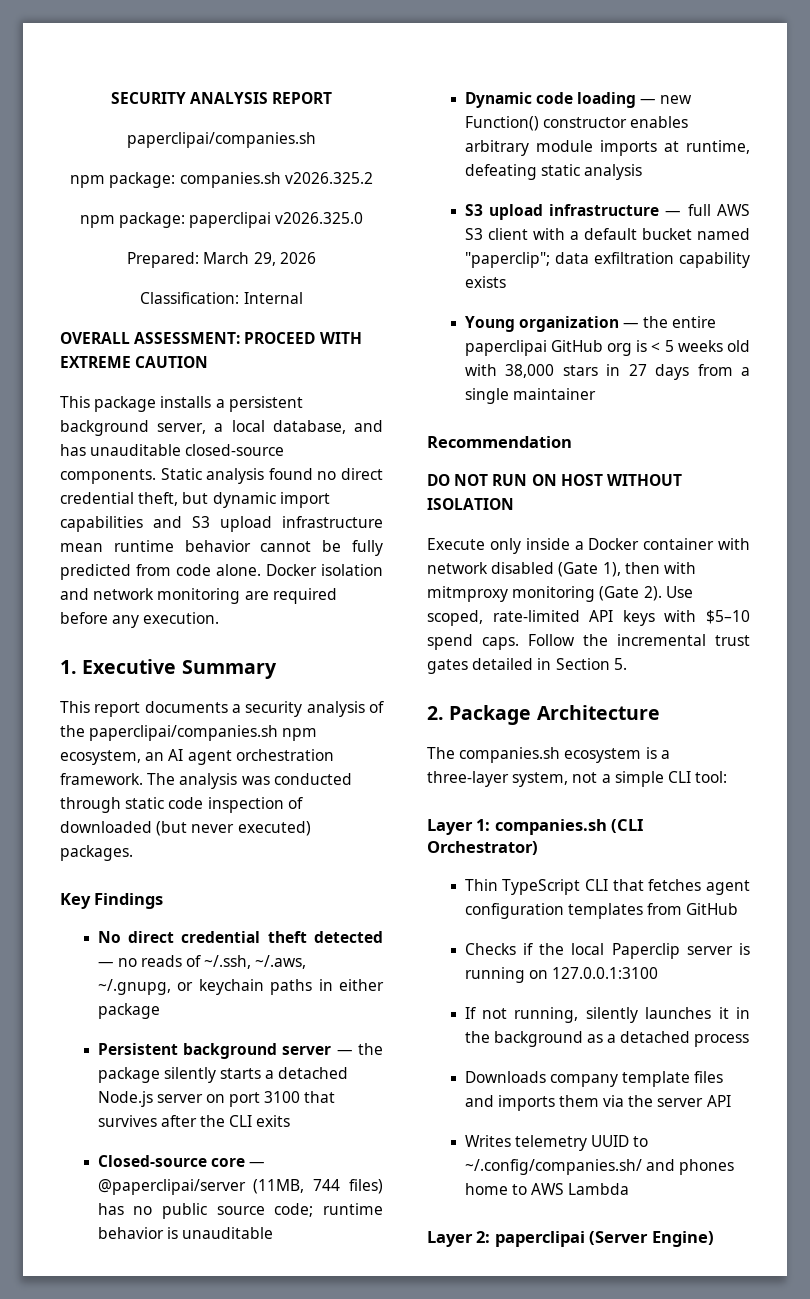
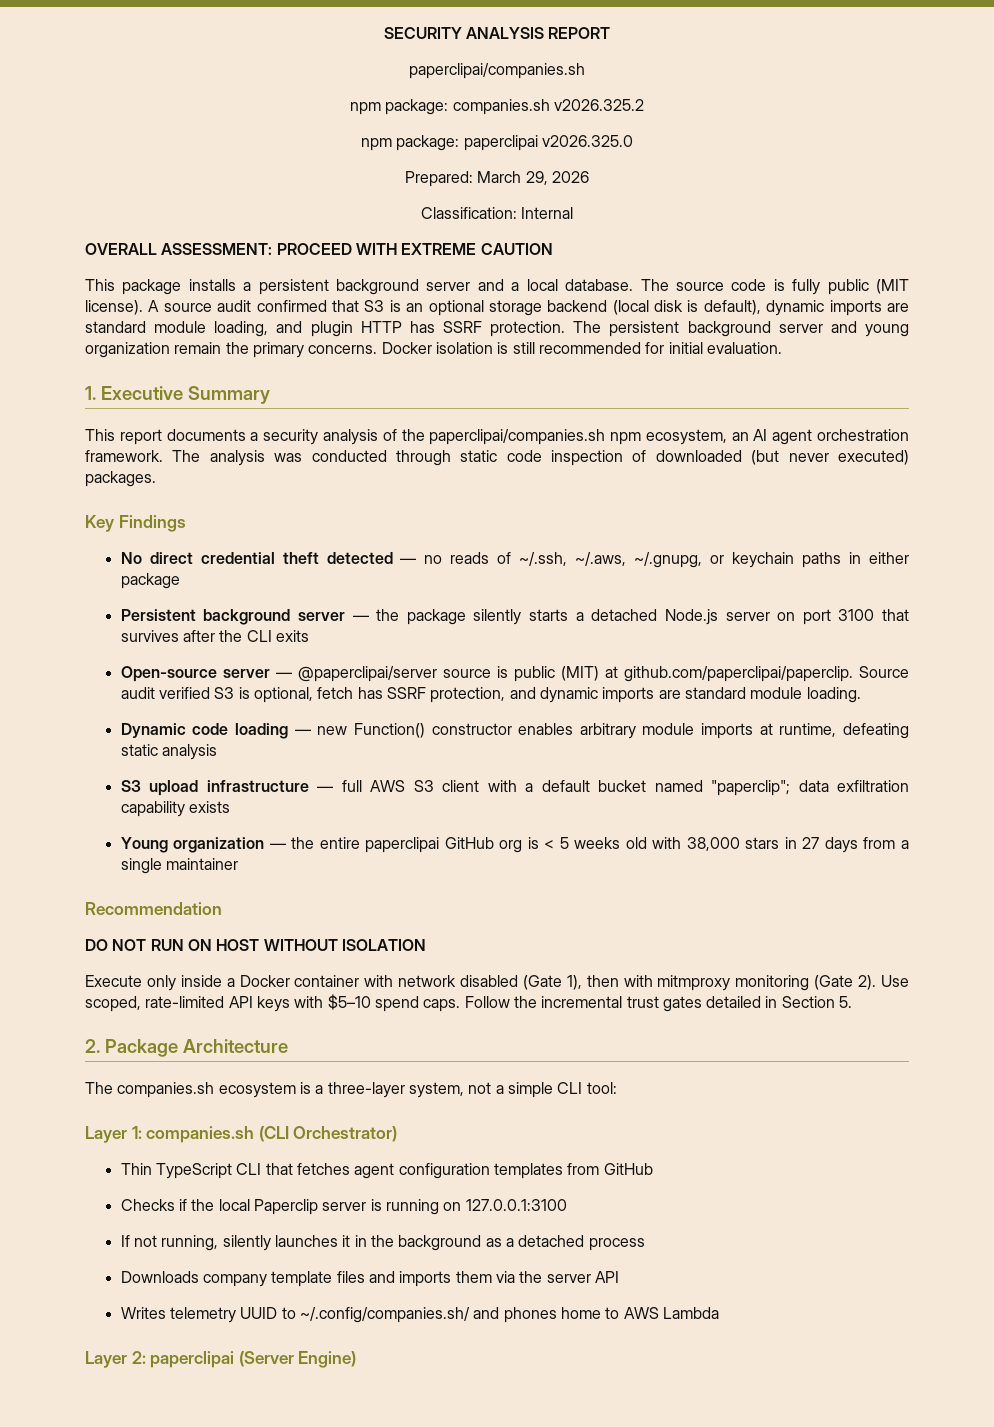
- This package installs a persistent background server, a local database, and has unauditable closed-source components. Static analysis found no direct credential theft, but dynamic import capabilities and S3 upload infrastructure mean runtime behavior cannot be fully predicted from code alone. Docker isolation and network monitoring are required before any execution.
+ This package installs a persistent background server and a local database. The source code is fully public (MIT license). A source audit confirmed that S3 is an optional storage backend (local disk is default), dynamic imports are standard module loading, and plugin HTTP has SSRF protection. The persistent background server and young organization remain the primary concerns. Docker isolation is still recommended for initial evaluation.
- Closed-source core — @paperclipai/server (11MB, 744 files) has no public source code; runtime behavior is unauditable
+ Open-source server — @paperclipai/server source is public (MIT) at github.com/paperclipai/paperclip. Source audit verified S3 is optional, fetch has SSRF protection, and dynamic imports are standard module loading.

